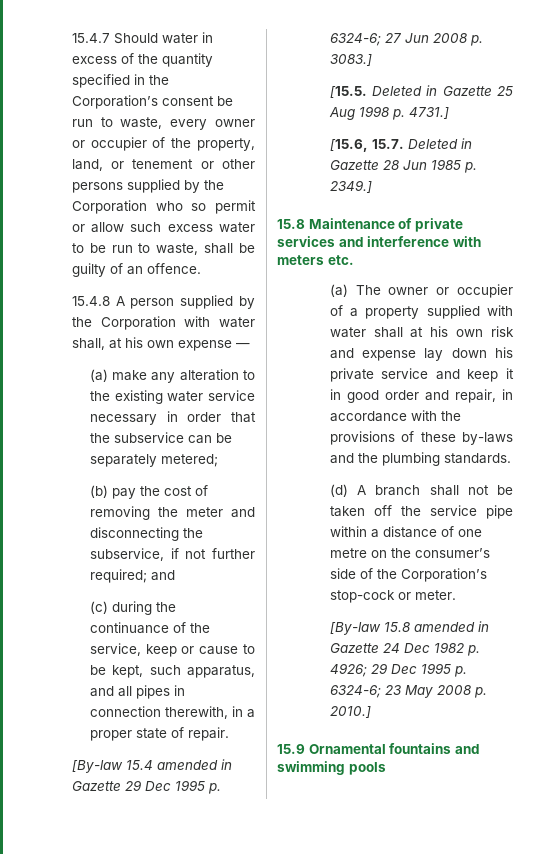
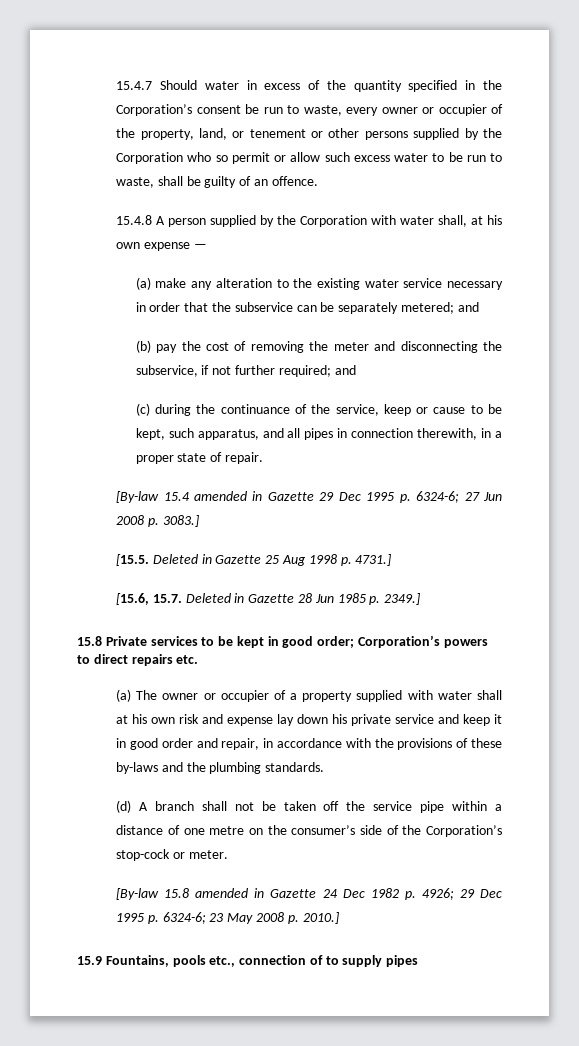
- (a) make any alteration to the existing water service necessary in order that the subservice can be separately metered;
+ (a) make any alteration to the existing water service necessary in order that the subservice can be separately metered; and
- 15.8 Maintenance of private services and interference with meters etc.
+ 15.8 Private services to be kept in good order; Corporation’s powers to direct repairs etc.
- 15.9 Ornamental fountains and swimming pools
+ 15.9 Fountains, pools etc., connection of to supply pipes

